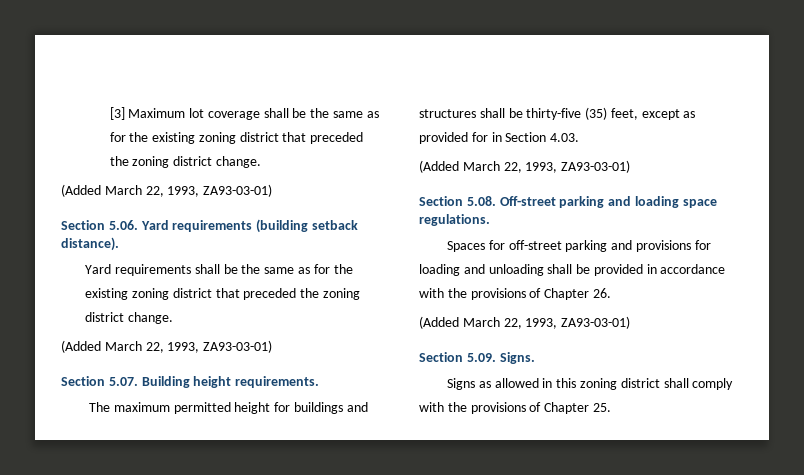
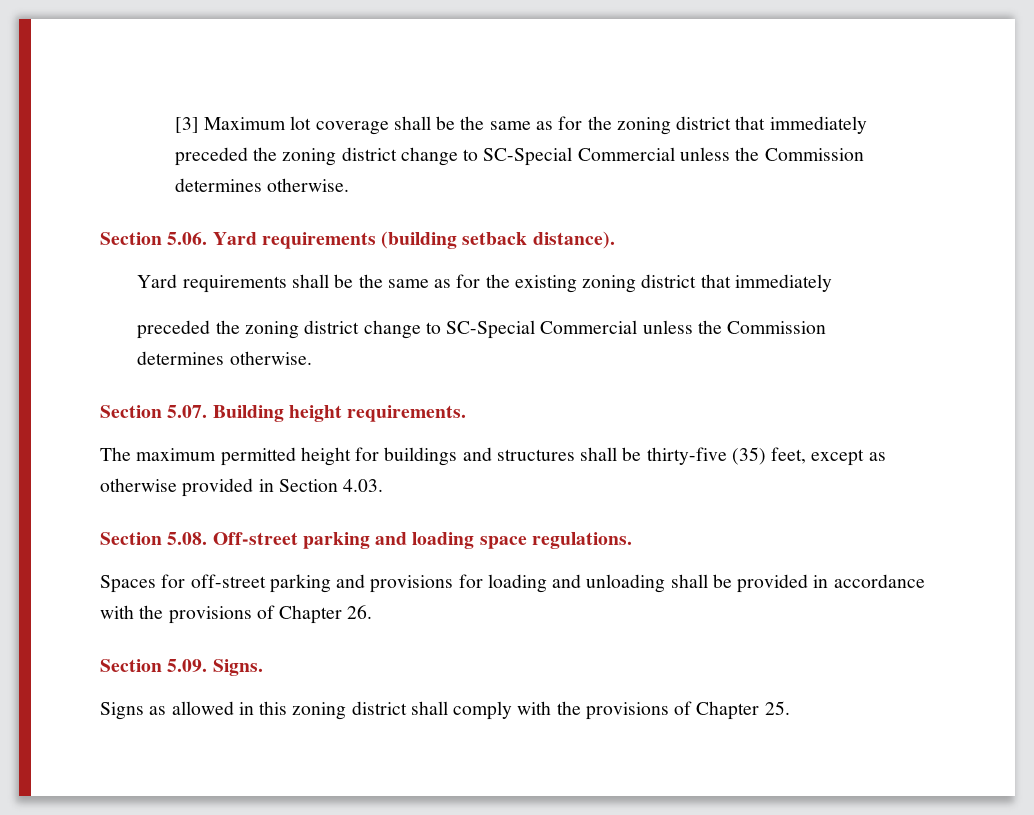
- [3] Maximum lot coverage shall be the same as for the existing zoning district that preceded the zoning district change.
- (Added March 22, 1993, ZA93-03-01)
+ [3] Maximum lot coverage shall be the same as for the zoning district that immediately preceded the zoning district change to SC-Special Commercial unless the Commission determines otherwise.
- Yard requirements shall be the same as for the existing zoning district that preceded the zoning district change.
- (Added March 22, 1993, ZA93-03-01)
+ Yard requirements shall be the same as for the existing zoning district that immediately
+ preceded the zoning district change to SC-Special Commercial unless the Commission
+ determines otherwise.
- The maximum permitted height for buildings and structures shall be thirty-five (35) feet, except as provided for in Section 4.03.
- (Added March 22, 1993, ZA93-03-01)
+ The maximum permitted height for buildings and structures shall be thirty-five (35) feet, except as otherwise provided in Section 4.03.
  Spaces for off-street parking and provisions for loading and unloading shall be provided in accordance with the provisions of Chapter 26.
- (Added March 22, 1993, ZA93-03-01)

